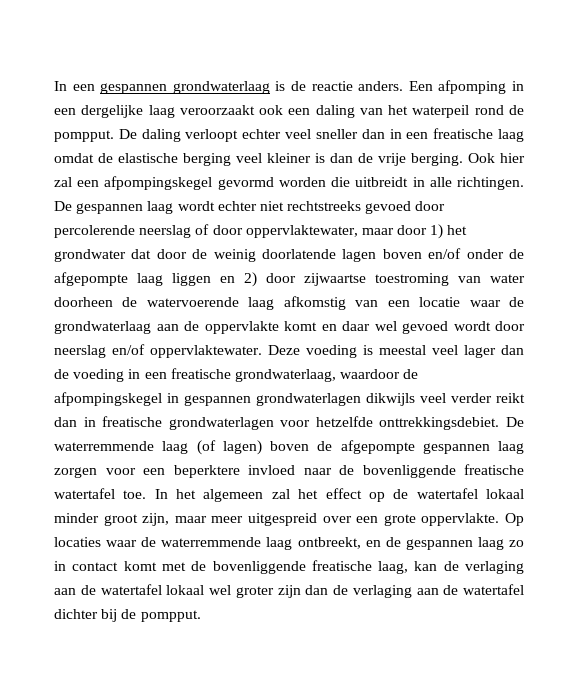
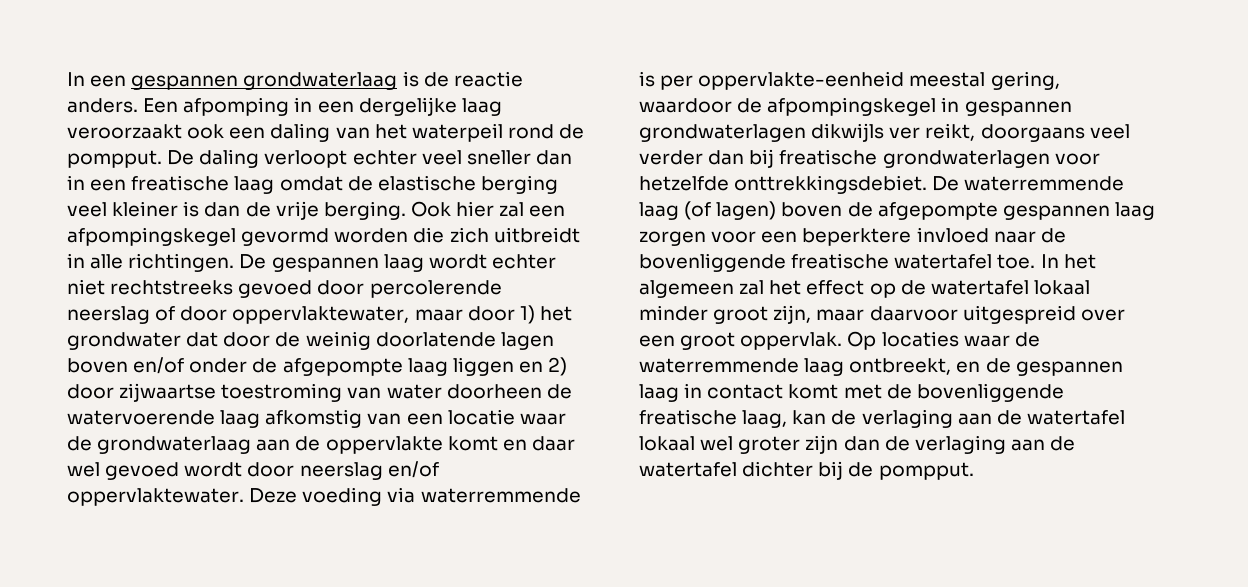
- Ook hier zal een afpompingskegel gevormd worden die uitbreidt in alle richtingen.
+ Ook hier zal een afpompingskegel gevormd worden die zich uitbreidt in alle richtingen.
- Deze voeding is meestal veel lager dan de voeding in een freatische grondwaterlaag, waardoor de afpompingskegel in gespannen grondwaterlagen dikwijls veel verder reikt dan in freatische grondwaterlagen voor hetzelfde onttrekkingsdebiet.
+ Deze voeding via waterremmende is per oppervlakte-eenheid meestal gering, waardoor de afpompingskegel in gespannen grondwaterlagen dikwijls ver reikt, doorgaans veel verder dan bij freatische grondwaterlagen voor hetzelfde onttrekkingsdebiet.
- In het algemeen zal het effect op de watertafel lokaal minder groot zijn, maar meer uitgespreid over een grote oppervlakte.
+ In het algemeen zal het effect op de watertafel lokaal minder groot zijn, maar daarvoor uitgespreid over een groot oppervlak.
- Op locaties waar de waterremmende laag ontbreekt, en de gespannen laag zo in contact komt met de bovenliggende freatische laag, kan de verlaging aan de watertafel lokaal wel groter zijn dan de verlaging aan de watertafel dichter bij de pompput.
+ Op locaties waar de waterremmende laag ontbreekt, en de gespannen laag in contact komt met de bovenliggende freatische laag, kan de verlaging aan de watertafel lokaal wel groter zijn dan de verlaging aan de watertafel dichter bij de pompput.

